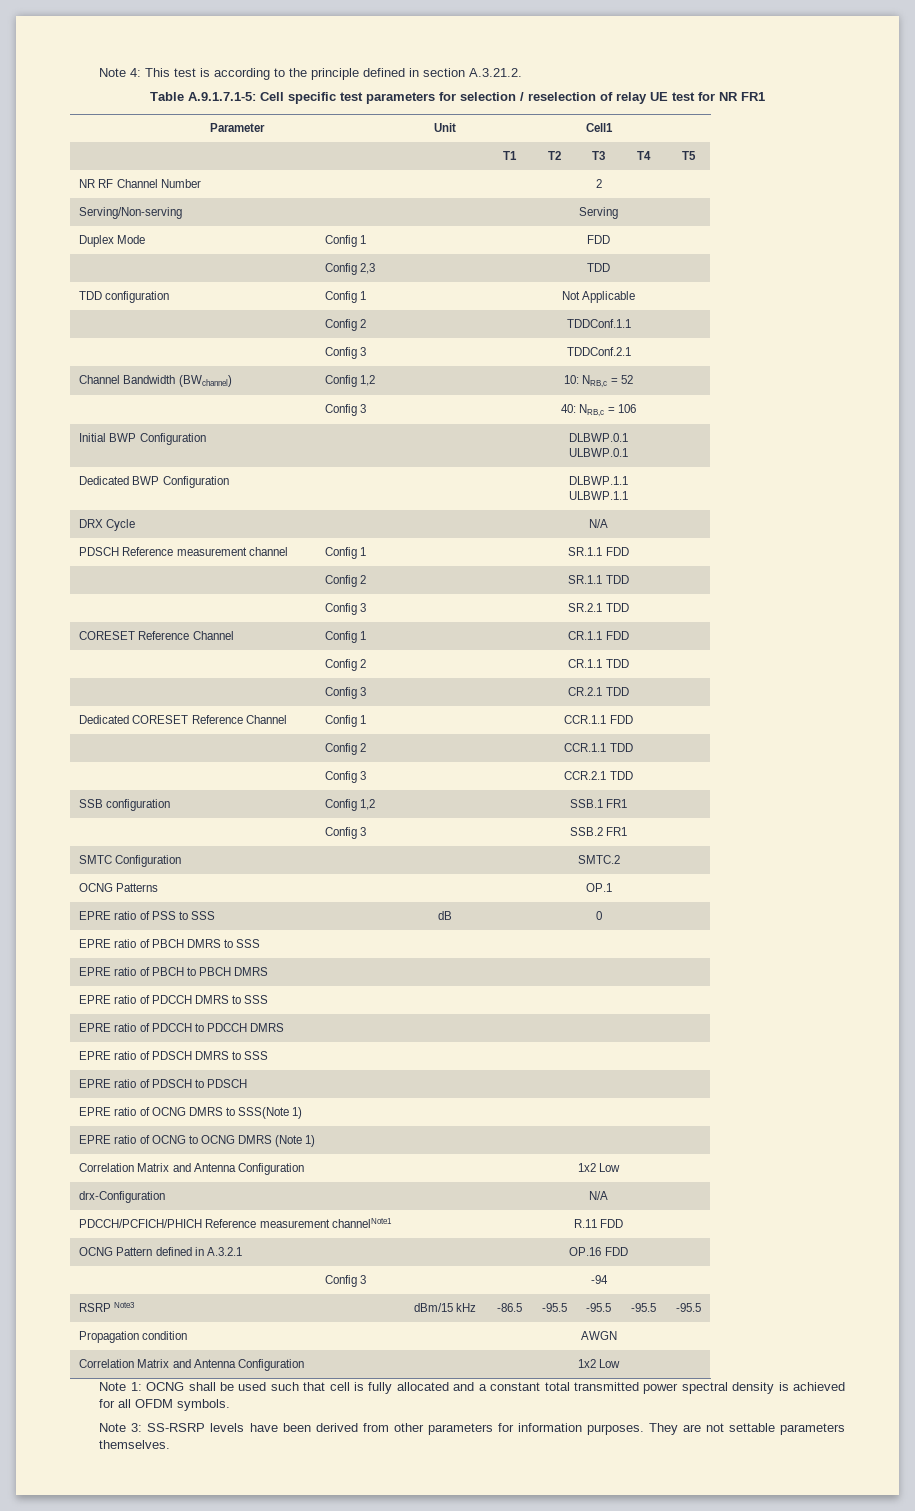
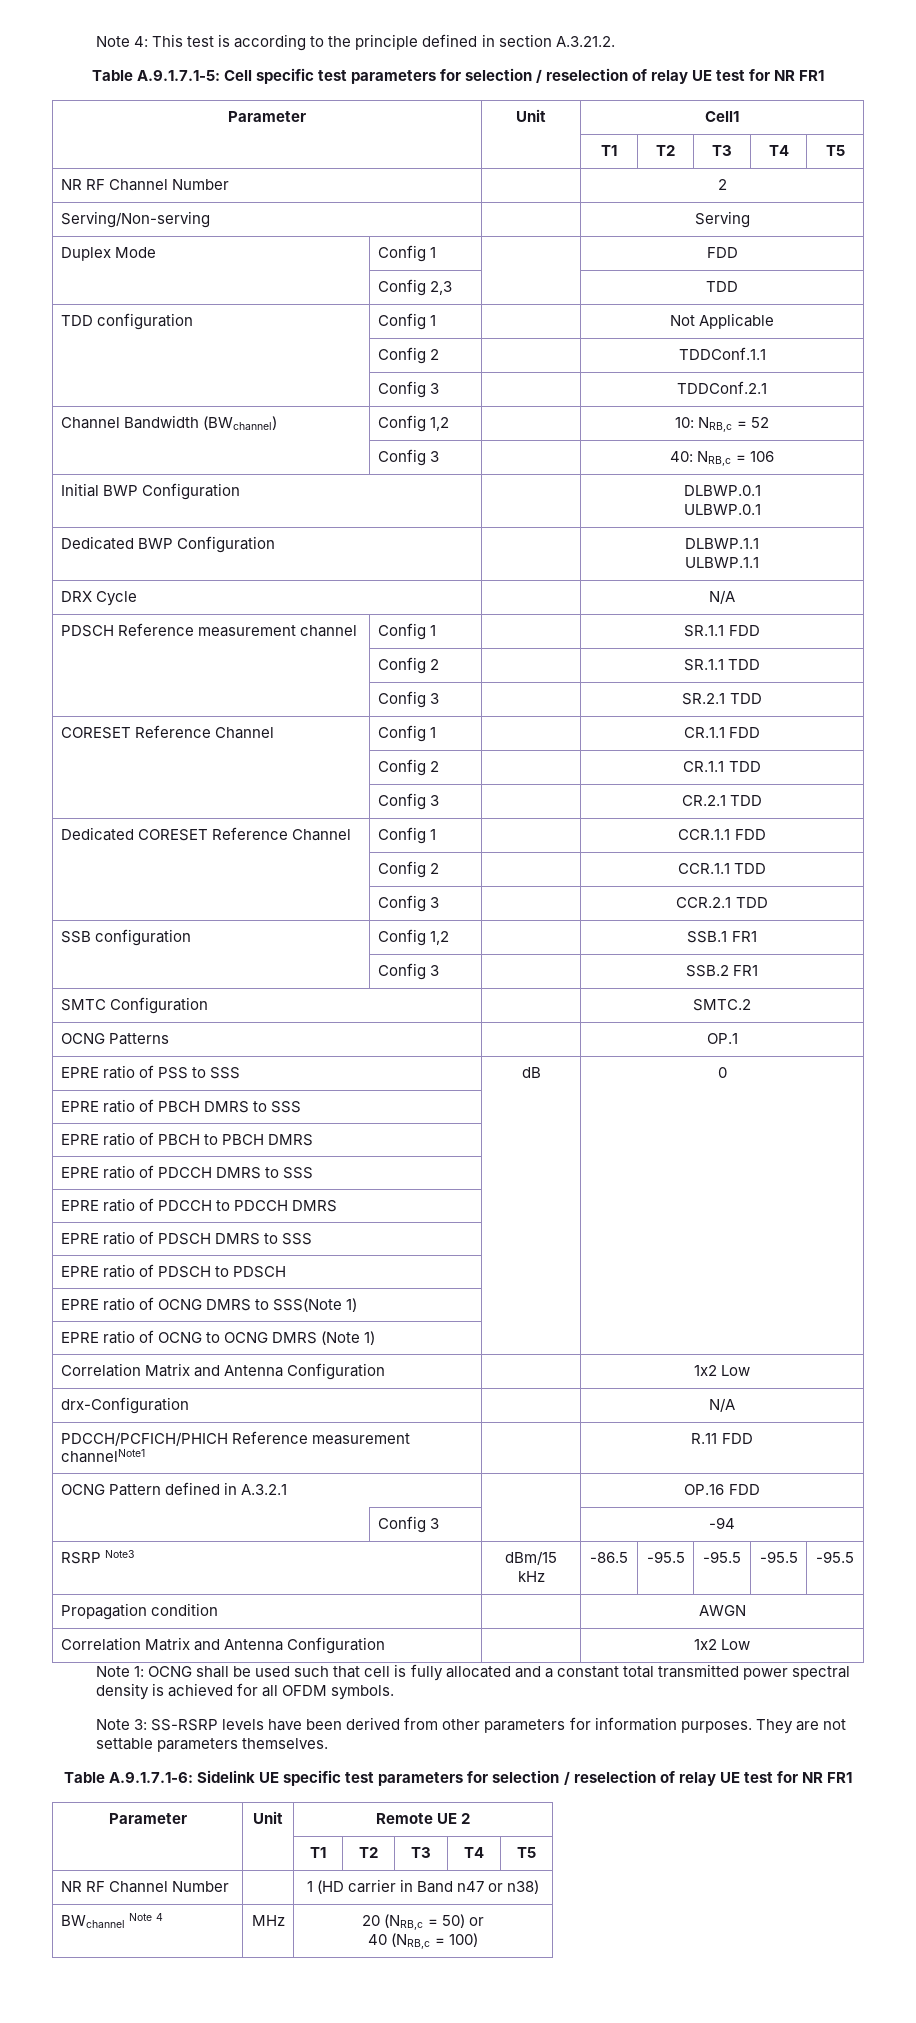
+ Table A.9.1.7.1-6: Sidelink UE specific test parameters for selection / reselection of relay UE test for NR FR1
+ Parameter | Unit | Remote UE 2
+ | | T1 | T2 | T3 | T4 | T5
+ NR RF Channel Number | | 1 (HD carrier in Band n47 or n38)
+ BWchannel Note 4 | MHz | 20 (NRB,c = 50) or
+ 40 (NRB,c = 100)

